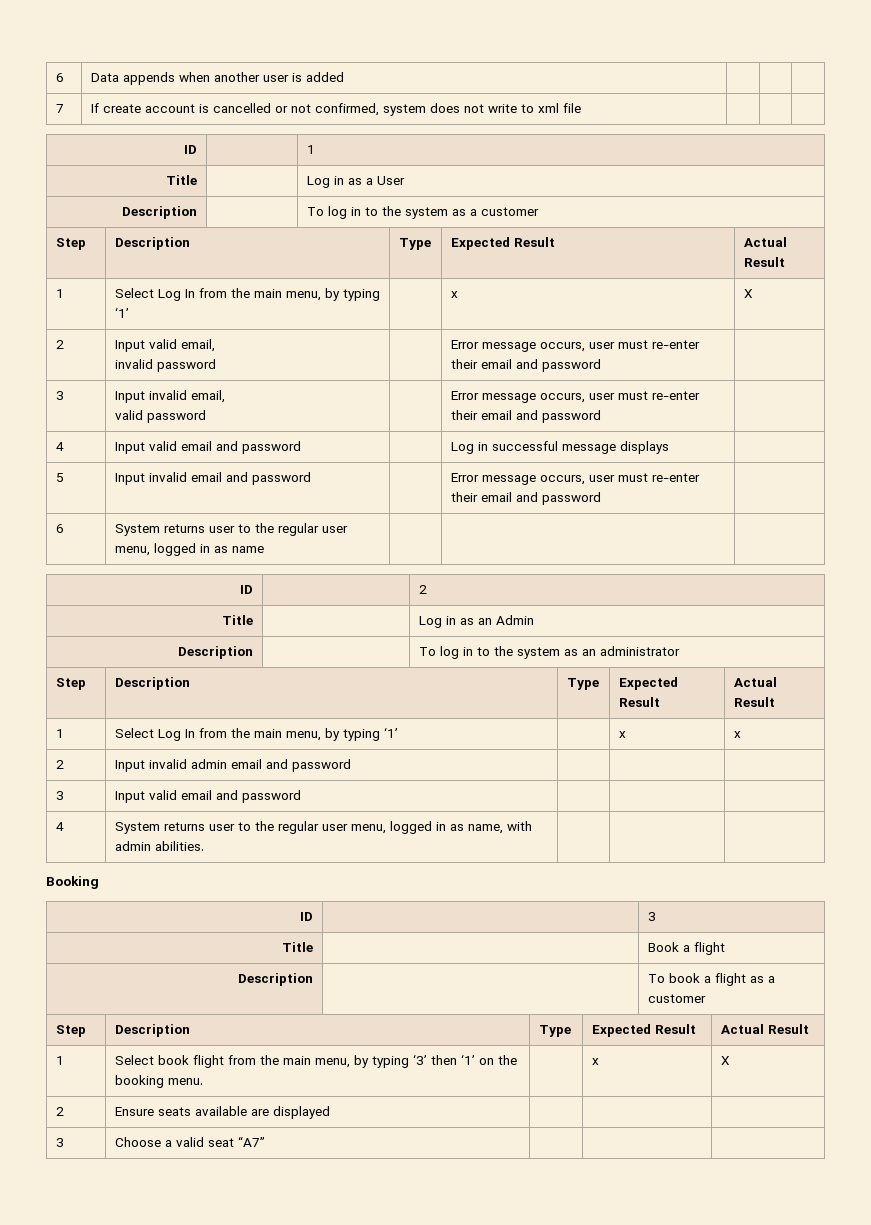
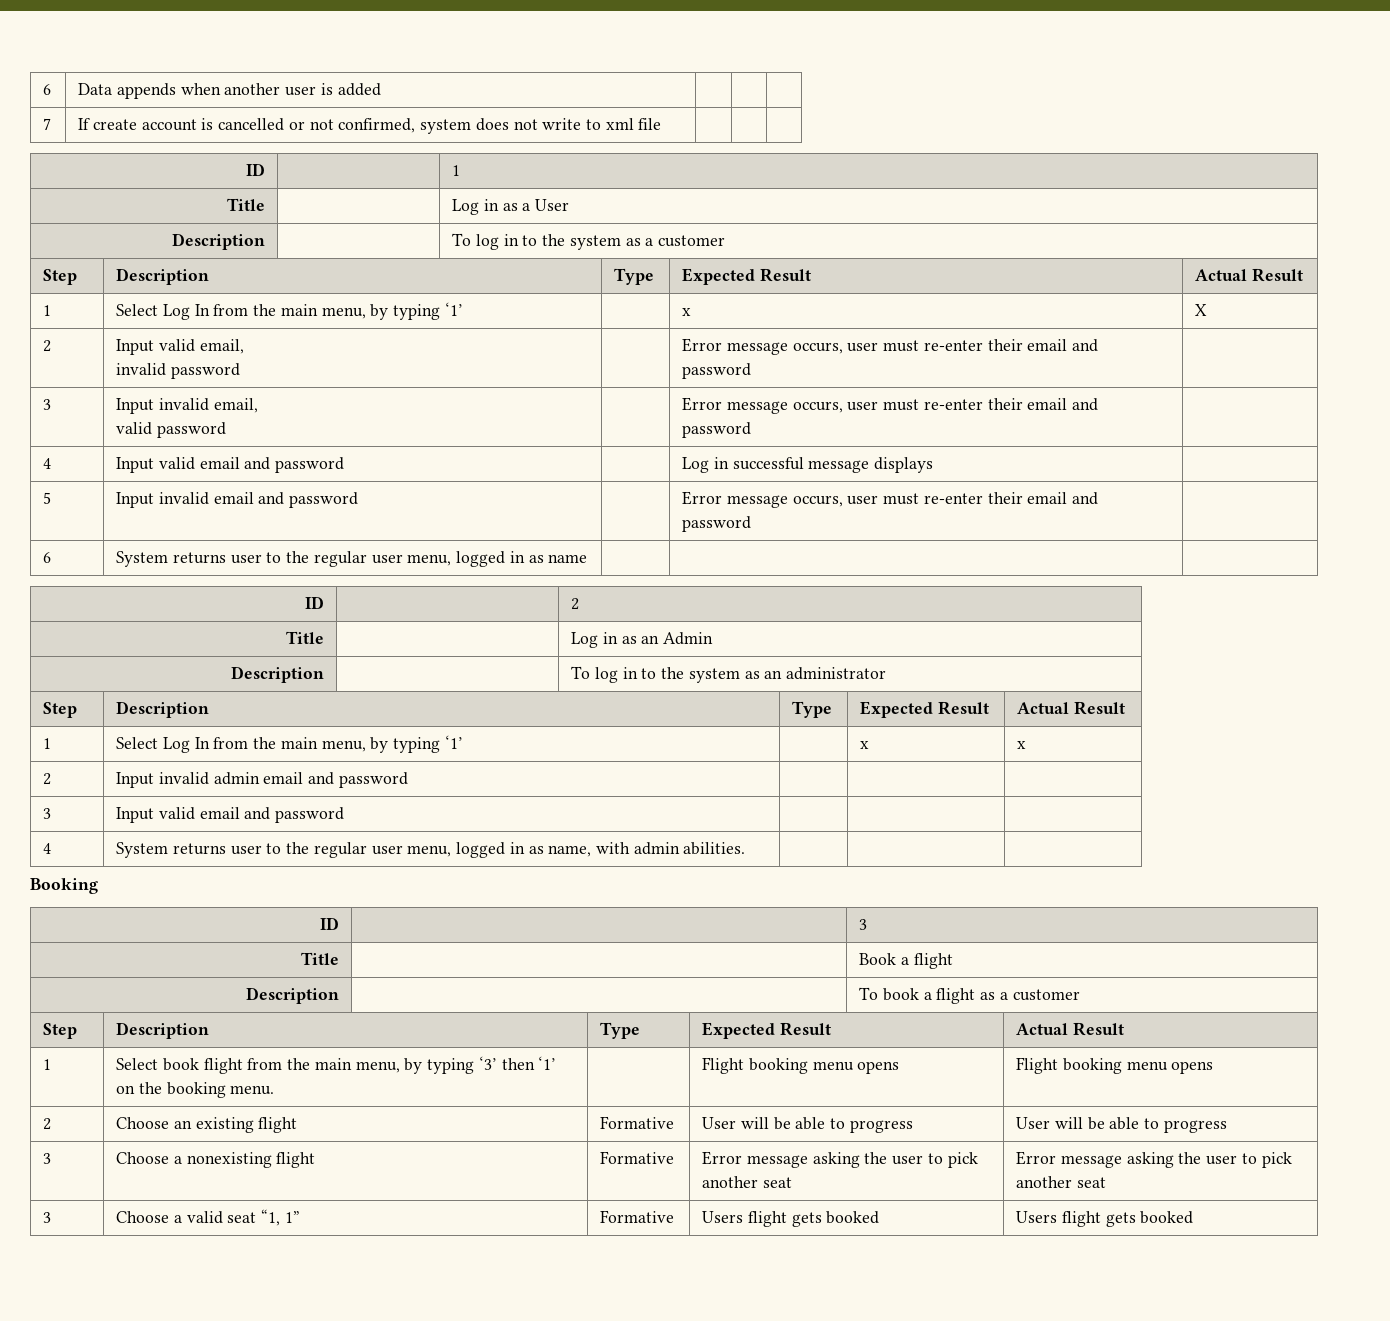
- 1 | Select book flight from the main menu, by typing ‘3’ then ‘1’ on the booking menu. | | x | X
- 2 | Ensure seats available are displayed | | |
+ 1 | Select book flight from the main menu, by typing ‘3’ then ‘1’ on the booking menu. | | Flight booking menu opens | Flight booking menu opens
+ 2 | Choose an existing flight | Formative | User will be able to progress | User will be able to progress
+ 3 | Choose a nonexisting flight | Formative | Error message asking the user to pick another seat | Error message asking the user to pick another seat
- 3 | Choose a valid seat “A7” | | |
+ 3 | Choose a valid seat “1, 1” | Formative | Users flight gets booked | Users flight gets booked

